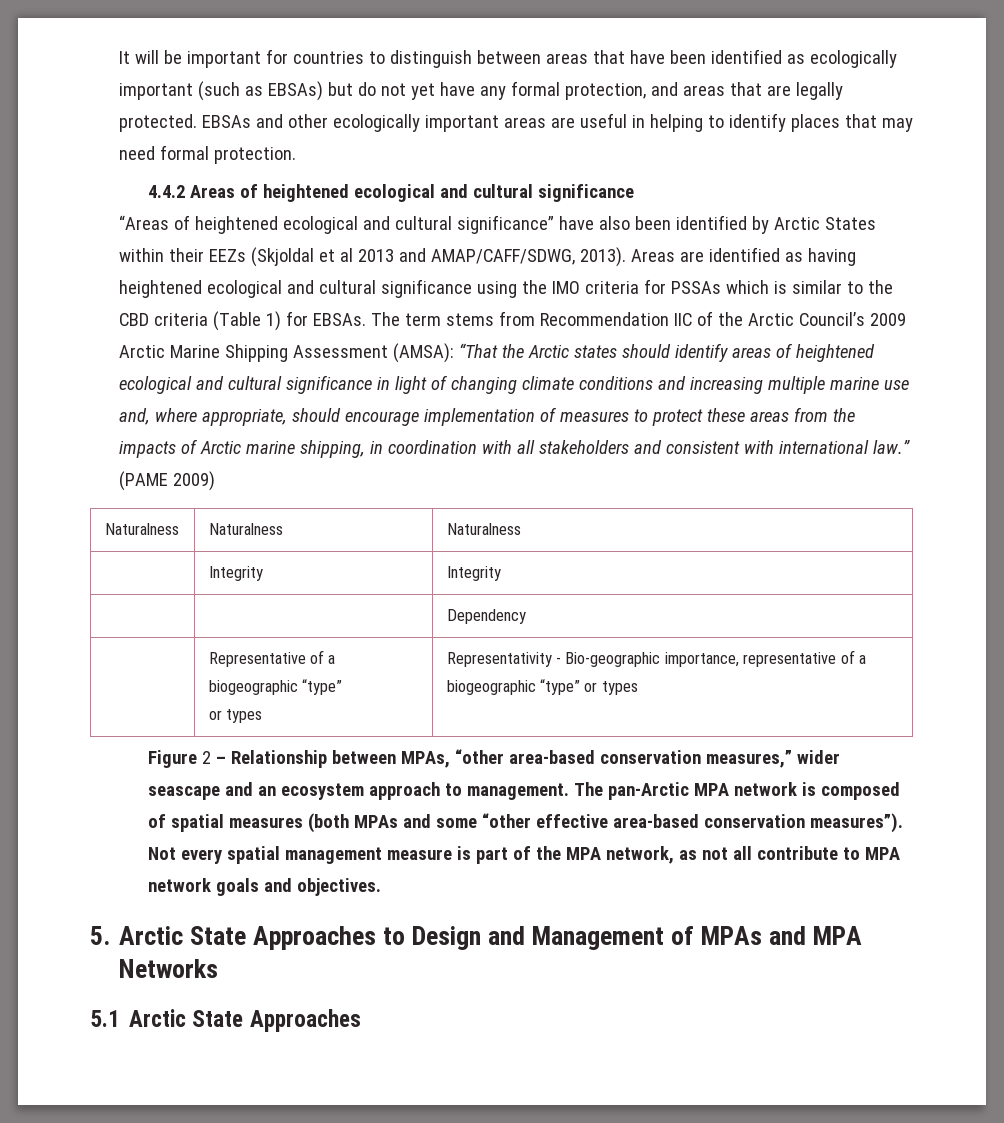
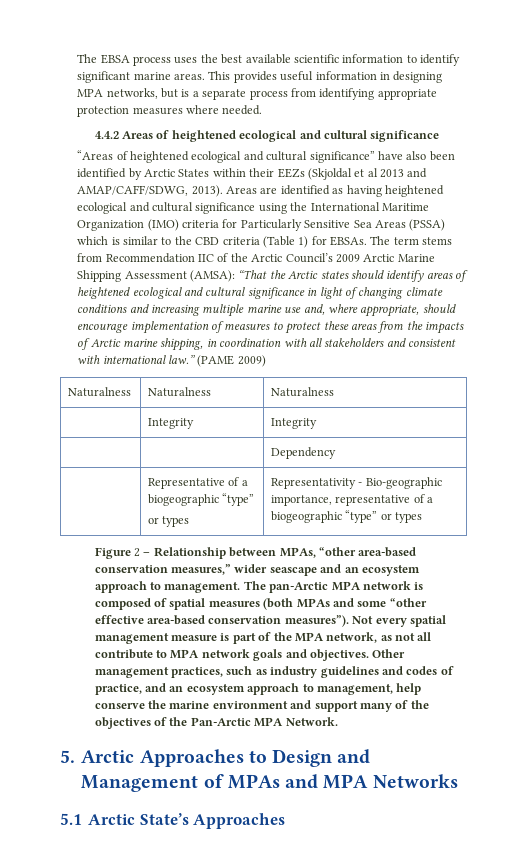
- It will be important for countries to distinguish between areas that have been identified as ecologically important (such as EBSAs) but do not yet have any formal protection, and areas that are legally protected. EBSAs and other ecologically important areas are useful in helping to identify places that may need formal protection.
+ The EBSA process uses the best available scientific information to identify significant marine areas. This provides useful information in designing MPA networks, but is a separate process from identifying appropriate protection measures where needed.
- Areas are identified as having heightened ecological and cultural significance using the IMO criteria for PSSAs which is similar to the CBD criteria (Table 1) for EBSAs.
+ Areas are identified as having heightened ecological and cultural significance using the International Maritime Organization (IMO) criteria for Particularly Sensitive Sea Areas (PSSA) which is similar to the CBD criteria (Table 1) for EBSAs.
+ Other management practices, such as industry guidelines and codes of practice, and an ecosystem approach to management, help conserve the marine environment and support many of the objectives of the Pan-Arctic MPA Network.
- 5. Arctic State Approaches to Design and Management of MPAs and MPA Networks
+ 5. Arctic Approaches to Design and Management of MPAs and MPA Networks
- 5.1 Arctic State Approaches
+ 5.1 Arctic State’s Approaches

